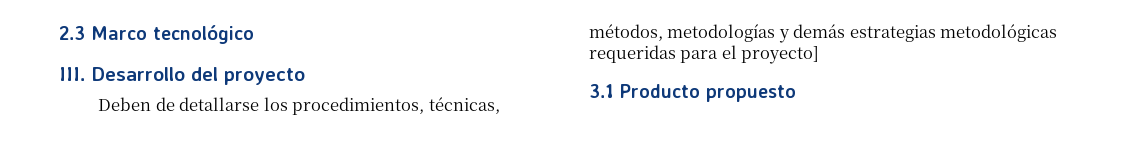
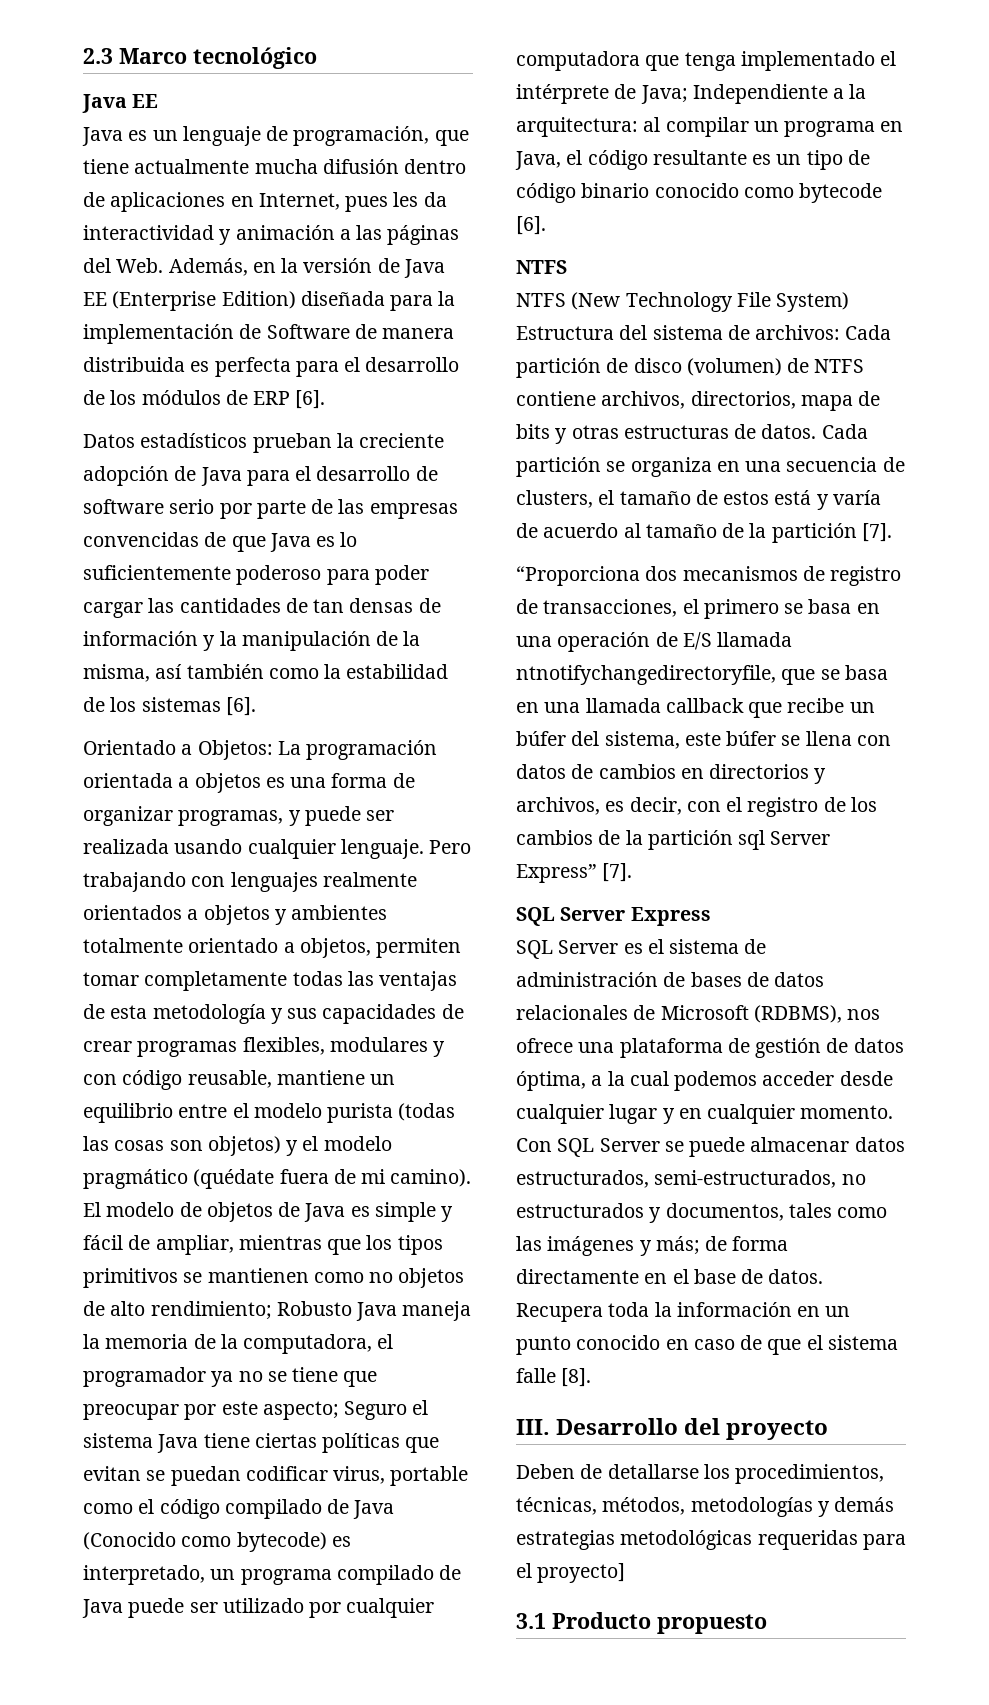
  2.3 Marco tecnológico
+ Java EE
+ Java es un lenguaje de programación, que tiene actualmente mucha difusión dentro de aplicaciones en Internet, pues les da interactividad y animación a las páginas del Web. Además, en la versión de Java EE (Enterprise Edition) diseñada para la implementación de Software de manera distribuida es perfecta para el desarrollo de los módulos de ERP [6].
+ Datos estadísticos prueban la creciente adopción de Java para el desarrollo de software serio por parte de las empresas convencidas de que Java es lo suficientemente poderoso para poder cargar las cantidades de tan densas de información y la manipulación de la misma, así también como la estabilidad de los sistemas [6].
+ Orientado a Objetos: La programación orientada a objetos es una forma de organizar programas, y puede ser realizada usando cualquier lenguaje. Pero trabajando con lenguajes realmente orientados a objetos y ambientes totalmente orientado a objetos, permiten tomar completamente todas las ventajas de esta metodología y sus capacidades de crear programas flexibles, modulares y con código reusable, mantiene un equilibrio entre el modelo purista (todas las cosas son objetos) y el modelo pragmático (quédate fuera de mi camino). El modelo de objetos de Java es simple y fácil de ampliar, mientras que los tipos primitivos se mantienen como no objetos de alto rendimiento; Robusto Java maneja la memoria de la computadora, el programador ya no se tiene que preocupar por este aspecto; Seguro el sistema Java tiene ciertas políticas que evitan se puedan codificar virus, portable como el código compilado de Java (Conocido como bytecode) es interpretado, un programa compilado de Java puede ser utilizado por cualquier computadora que tenga implementado el intérprete de Java; Independiente a la arquitectura: al compilar un programa en Java, el código resultante es un tipo de código binario conocido como bytecode [6].
+ NTFS
+ NTFS (New Technology File System) Estructura del sistema de archivos: Cada partición de disco (volumen) de NTFS contiene archivos, directorios, mapa de bits y otras estructuras de datos. Cada partición se organiza en una secuencia de clusters, el tamaño de estos está y varía de acuerdo al tamaño de la partición [7].
+ “Proporciona dos mecanismos de registro de transacciones, el primero se basa en una operación de E/S llamada ntnotifychangedirectoryfile, que se basa en una llamada callback que recibe un búfer del sistema, este búfer se llena con datos de cambios en directorios y archivos, es decir, con el registro de los cambios de la partición sql Server Express” [7].
+ SQL Server Express
+ SQL Server es el sistema de administración de bases de datos relacionales de Microsoft (RDBMS), nos ofrece una plataforma de gestión de datos óptima, a la cual podemos acceder desde cualquier lugar y en cualquier momento. Con SQL Server se puede almacenar datos estructurados, semi-estructurados, no estructurados y documentos, tales como las imágenes y más; de forma directamente en el base de datos. Recupera toda la información en un punto conocido en caso de que el sistema falle [8].

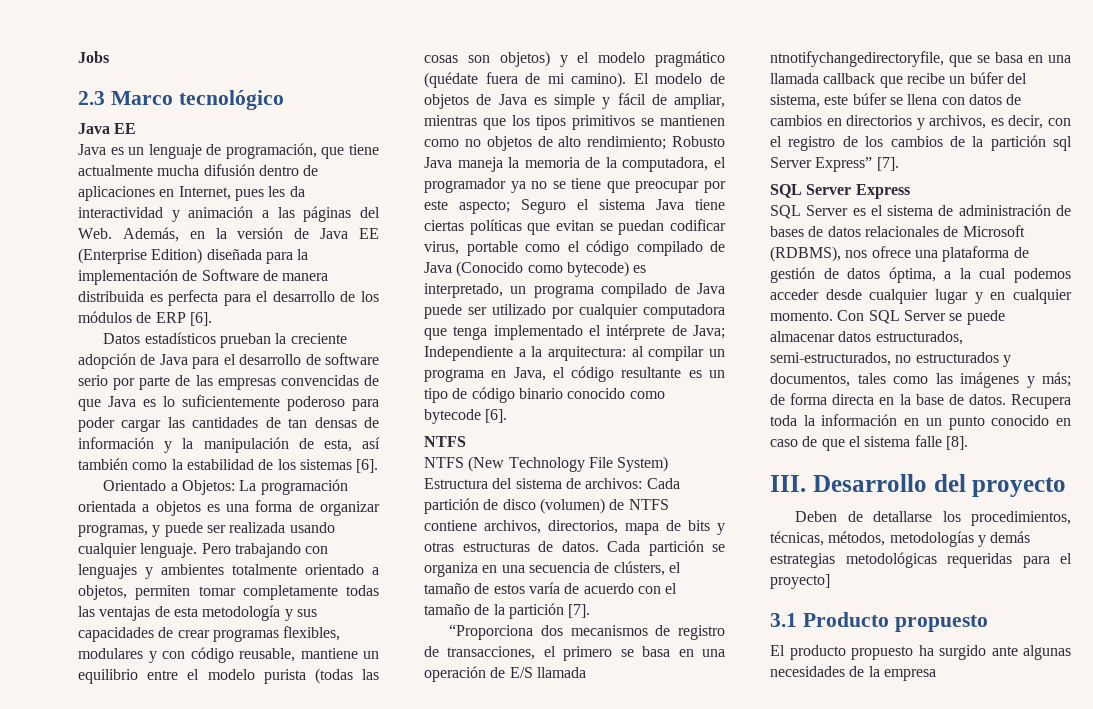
+ Jobs
- Datos estadísticos prueban la creciente adopción de Java para el desarrollo de software serio por parte de las empresas convencidas de que Java es lo suficientemente poderoso para poder cargar las cantidades de tan densas de información y la manipulación de la misma, así también como la estabilidad de los sistemas [6].
+ Datos estadísticos prueban la creciente adopción de Java para el desarrollo de software serio por parte de las empresas convencidas de que Java es lo suficientemente poderoso para poder cargar las cantidades de tan densas de información y la manipulación de esta, así también como la estabilidad de los sistemas [6].
- Pero trabajando con lenguajes realmente orientados a objetos y ambientes totalmente orientado a objetos, permiten tomar completamente todas las ventajas de esta metodología y sus capacidades de crear programas flexibles, modulares y con código reusable, mantiene un equilibrio entre el modelo purista (todas las cosas son objetos) y el modelo pragmático (quédate fuera de mi camino).
+ Pero trabajando con lenguajes y ambientes totalmente orientado a objetos, permiten tomar completamente todas las ventajas de esta metodología y sus capacidades de crear programas flexibles, modulares y con código reusable, mantiene un equilibrio entre el modelo purista (todas las cosas son objetos) y el modelo pragmático (quédate fuera de mi camino).
- Cada partición se organiza en una secuencia de clusters, el tamaño de estos está y varía de acuerdo al tamaño de la partición [7].
+ Cada partición se organiza en una secuencia de clústers, el tamaño de estos varía de acuerdo con el tamaño de la partición [7].
- Con SQL Server se puede almacenar datos estructurados, semi-estructurados, no estructurados y documentos, tales como las imágenes y más; de forma directamente en el base de datos.
+ Con SQL Server se puede almacenar datos estructurados, semi-estructurados, no estructurados y documentos, tales como las imágenes y más; de forma directa en la base de datos.
+ El producto propuesto ha surgido ante algunas necesidades de la empresa

